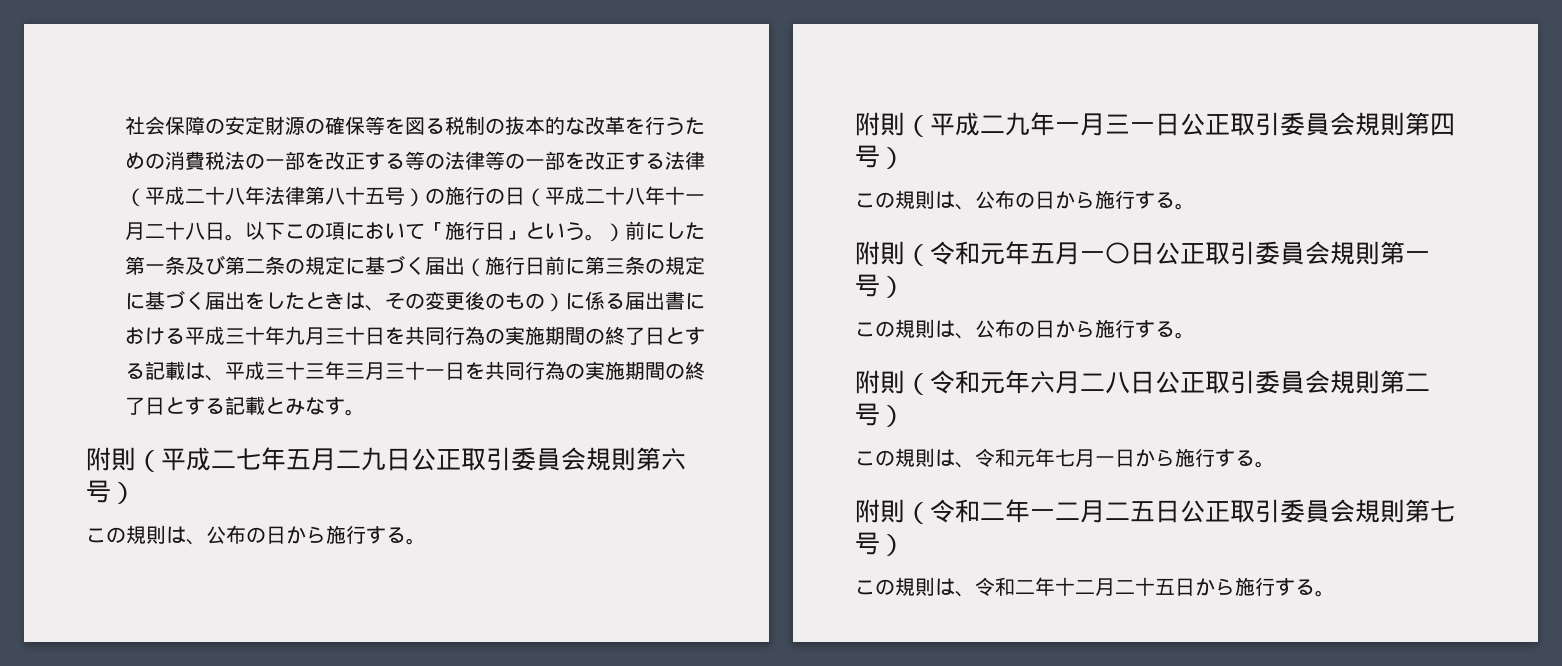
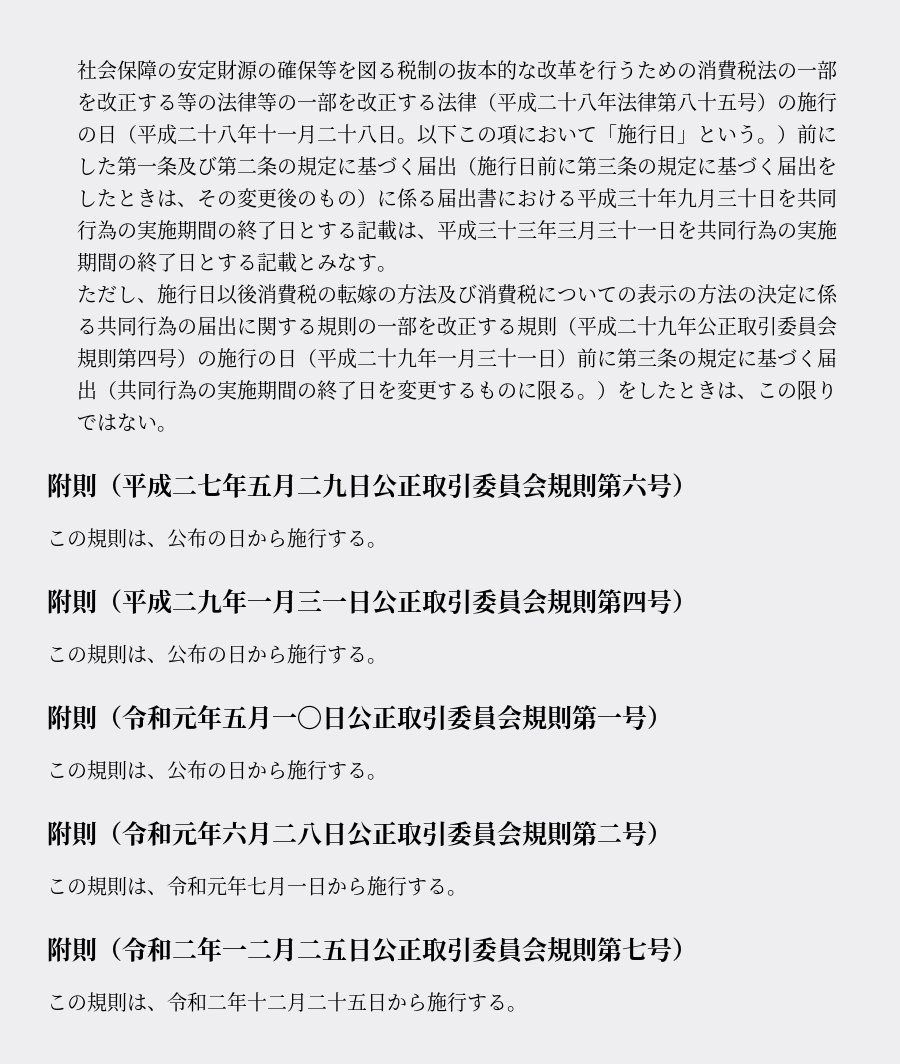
+ ただし、施行日以後消費税の転嫁の方法及び消費税についての表示の方法の決定に係る共同行為の届出に関する規則の一部を改正する規則（平成二十九年公正取引委員会規則第四号）の施行の日（平成二十九年一月三十一日）前に第三条の規定に基づく届出（共同行為の実施期間の終了日を変更するものに限る。）をしたときは、この限りではない。

